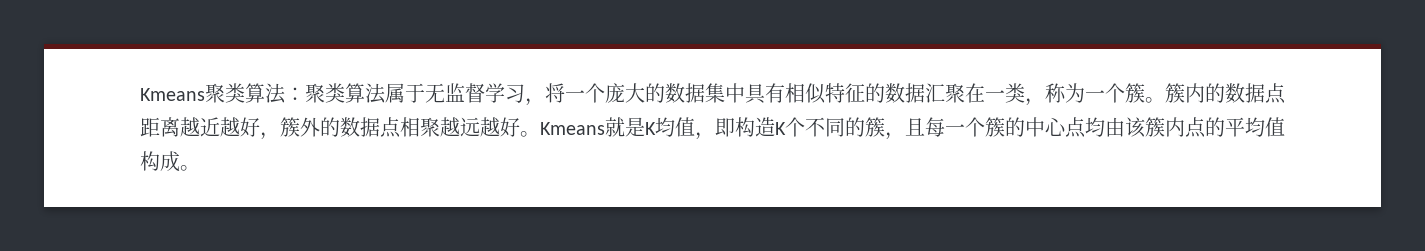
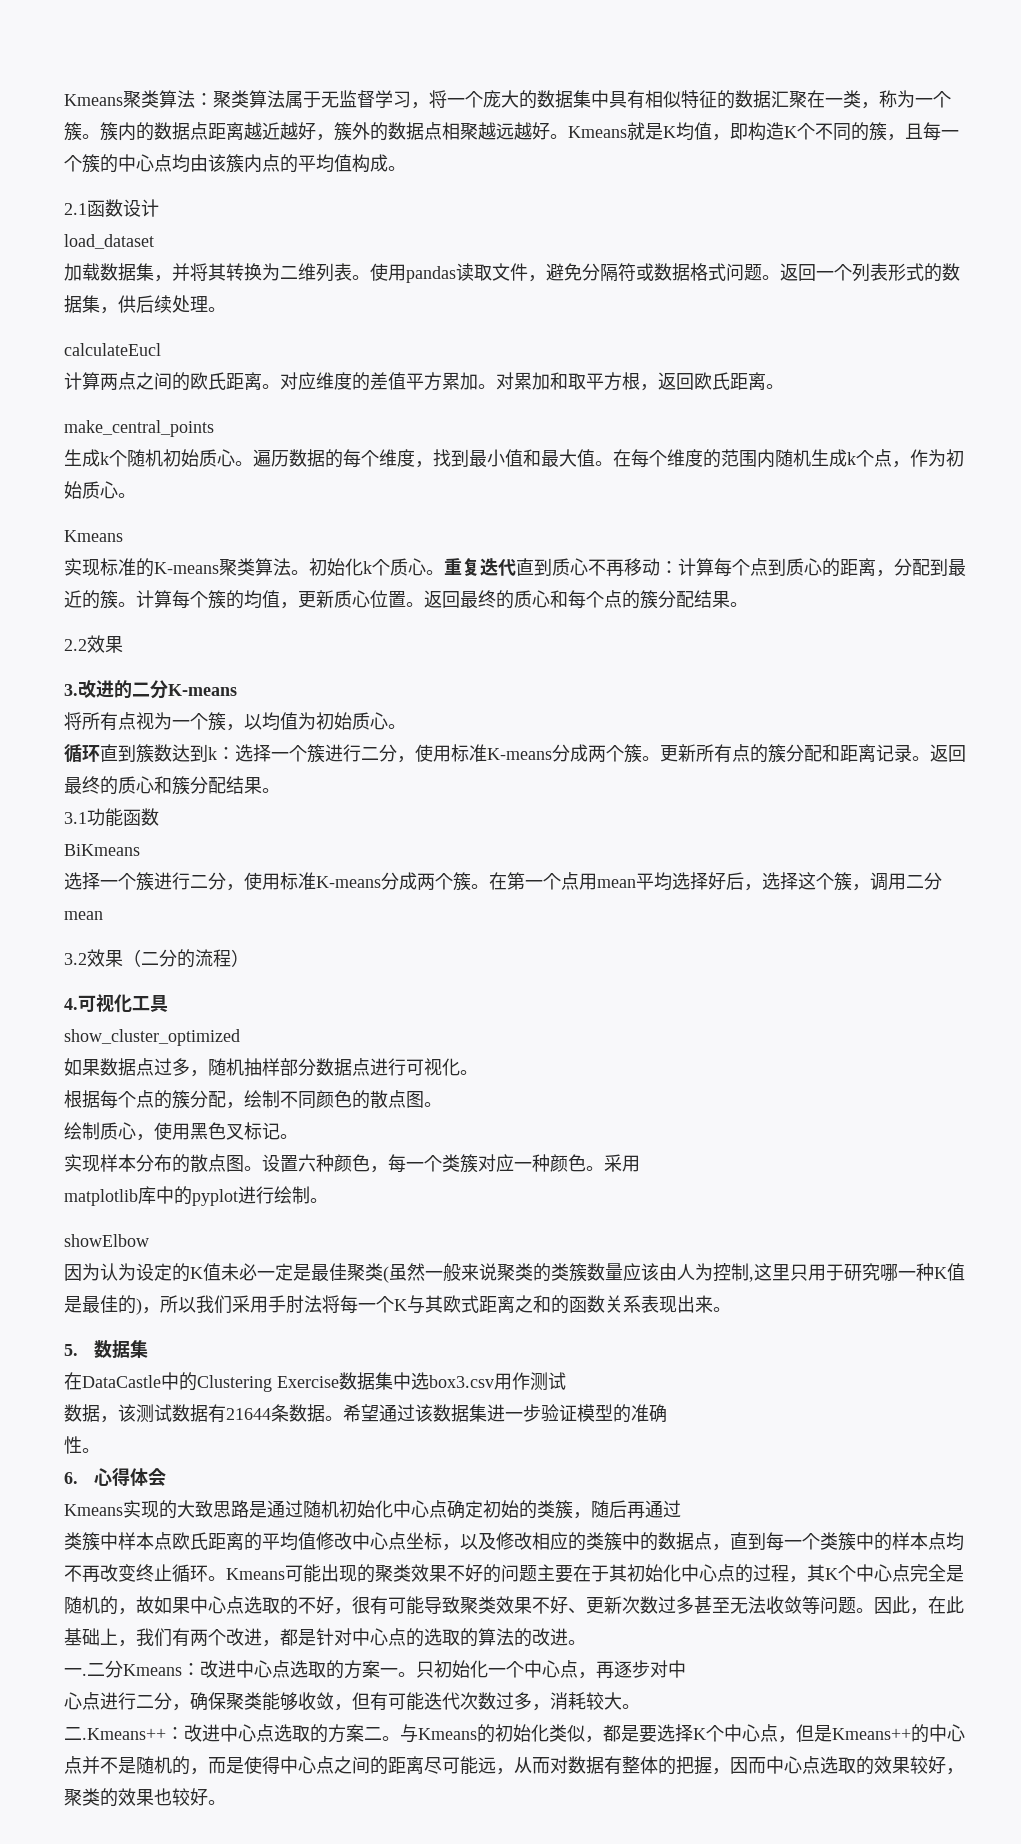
+ 2.1函数设计
+ load_dataset
+ 加载数据集，并将其转换为二维列表。使用pandas读取文件，避免分隔符或数据格式问题。返回一个列表形式的数据集，供后续处理。
+ calculateEucl
+ 计算两点之间的欧氏距离。对应维度的差值平方累加。对累加和取平方根，返回欧氏距离。
+ make_central_points
+ 生成k个随机初始质心。遍历数据的每个维度，找到最小值和最大值。在每个维度的范围内随机生成k个点，作为初始质心。
+ Kmeans
+ 实现标准的K-means聚类算法。初始化k个质心。重复迭代直到质心不再移动：计算每个点到质心的距离，分配到最近的簇。计算每个簇的均值，更新质心位置。返回最终的质心和每个点的簇分配结果。
+ 2.2效果
+ 3.改进的二分K-means
+ 将所有点视为一个簇，以均值为初始质心。
+ 循环直到簇数达到k：选择一个簇进行二分，使用标准K-means分成两个簇。更新所有点的簇分配和距离记录。返回最终的质心和簇分配结果。
+ 3.1功能函数
+ BiKmeans
+ 选择一个簇进行二分，使用标准K-means分成两个簇。在第一个点用mean平均选择好后，选择这个簇，调用二分mean
+ 3.2效果（二分的流程）
+ 4.可视化工具
+ show_cluster_optimized
+ 如果数据点过多，随机抽样部分数据点进行可视化。
+ 根据每个点的簇分配，绘制不同颜色的散点图。
+ 绘制质心，使用黑色叉标记。
+ 实现样本分布的散点图。设置六种颜色，每一个类簇对应一种颜色。采用
+ matplotlib库中的pyplot进行绘制。
+ showElbow
+ 因为认为设定的K值未必一定是最佳聚类(虽然一般来说聚类的类簇数量应该由人为控制,这里只用于研究哪一种K值是最佳的)，所以我们采用手肘法将每一个K与其欧式距离之和的函数关系表现出来。
+ 5.数据集
+ 在DataCastle中的Clustering Exercise数据集中选box3.csv用作测试
+ 数据，该测试数据有21644条数据。希望通过该数据集进一步验证模型的准确
+ 性。
+ 6.心得体会
+ Kmeans实现的大致思路是通过随机初始化中心点确定初始的类簇，随后再通过
+ 类簇中样本点欧氏距离的平均值修改中心点坐标，以及修改相应的类簇中的数据点，直到每一个类簇中的样本点均不再改变终止循环。Kmeans可能出现的聚类效果不好的问题主要在于其初始化中心点的过程，其K个中心点完全是随机的，故如果中心点选取的不好，很有可能导致聚类效果不好、更新次数过多甚至无法收敛等问题。因此，在此基础上，我们有两个改进，都是针对中心点的选取的算法的改进。
+ 一.二分Kmeans：改进中心点选取的方案一。只初始化一个中心点，再逐步对中
+ 心点进行二分，确保聚类能够收敛，但有可能迭代次数过多，消耗较大。
+ 二.Kmeans++：改进中心点选取的方案二。与Kmeans的初始化类似，都是要选择K个中心点，但是Kmeans++的中心点并不是随机的，而是使得中心点之间的距离尽可能远，从而对数据有整体的把握，因而中心点选取的效果较好，聚类的效果也较好。

